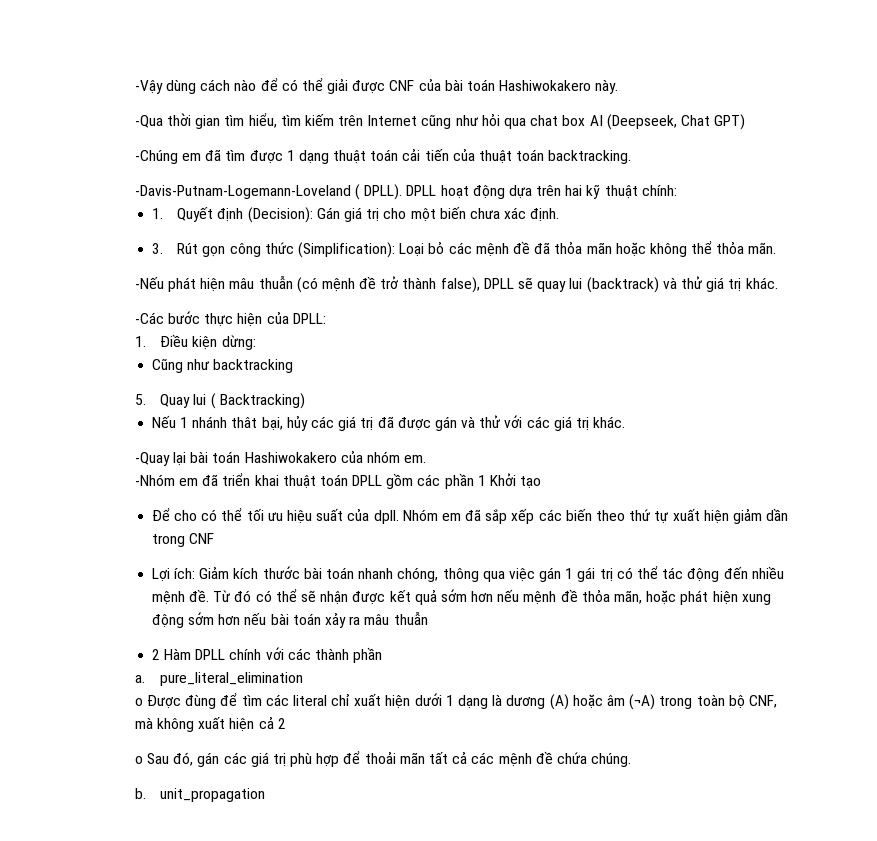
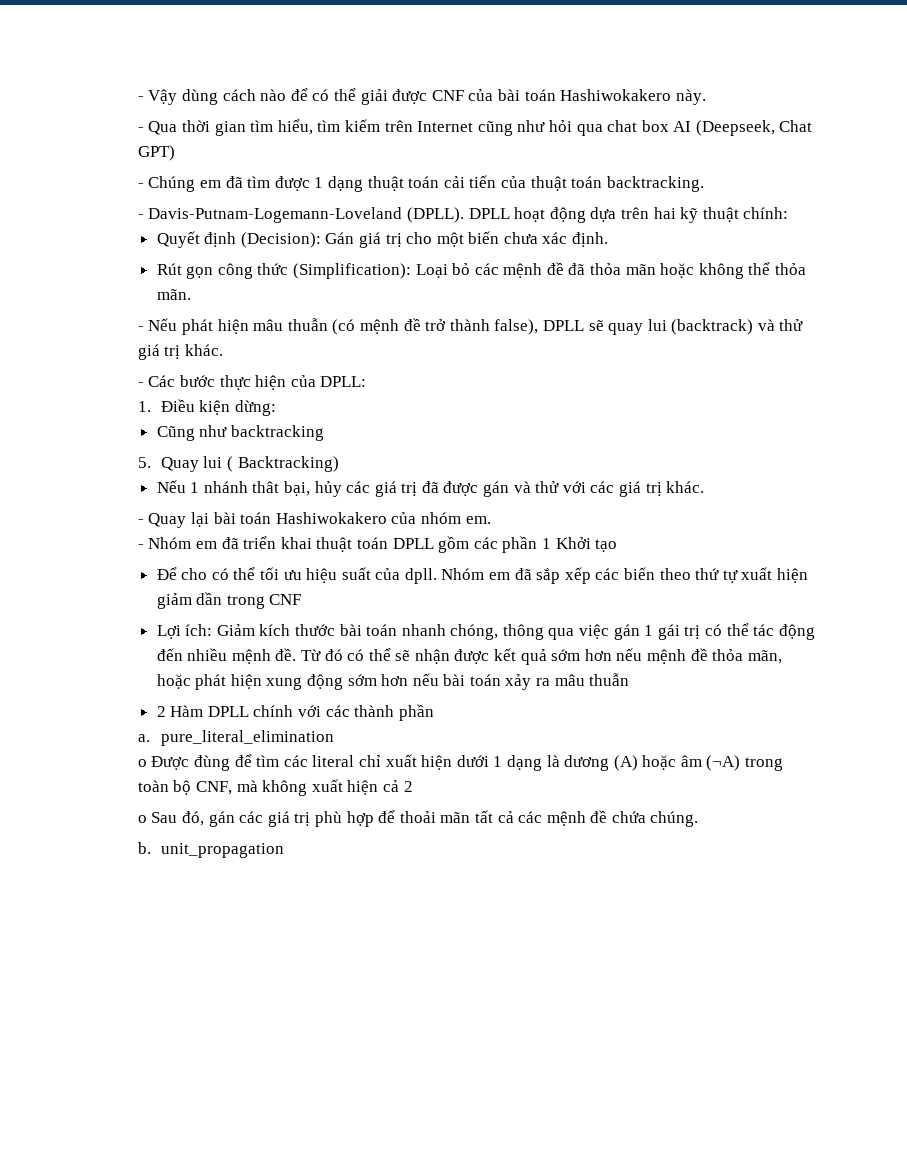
- -Vậy dùng cách nào để có thể giải được CNF của bài toán Hashiwokakero này.
+ - Vậy dùng cách nào để có thể giải được CNF của bài toán Hashiwokakero này.
- -Qua thời gian tìm hiểu, tìm kiếm trên Internet cũng như hỏi qua chat box AI (Deepseek, Chat GPT)
+ - Qua thời gian tìm hiểu, tìm kiếm trên Internet cũng như hỏi qua chat box AI (Deepseek, Chat GPT)
- -Chúng em đã tìm được 1 dạng thuật toán cải tiến của thuật toán backtracking.
+ - Chúng em đã tìm được 1 dạng thuật toán cải tiến của thuật toán backtracking.
- -Davis-Putnam-Logemann-Loveland ( DPLL).
+ - Davis-Putnam-Logemann-Loveland (DPLL).
- 1. Quyết định (Decision): Gán giá trị cho một biến chưa xác định.
+ Quyết định (Decision): Gán giá trị cho một biến chưa xác định.
- 3. Rút gọn công thức (Simplification): Loại bỏ các mệnh đề đã thỏa mãn hoặc không thể thỏa mãn.
+ Rút gọn công thức (Simplification): Loại bỏ các mệnh đề đã thỏa mãn hoặc không thể thỏa mãn.
- -Nếu phát hiện mâu thuẫn (có mệnh đề trở thành false), DPLL sẽ quay lui (backtrack) và thử giá trị khác.
+ - Nếu phát hiện mâu thuẫn (có mệnh đề trở thành false), DPLL sẽ quay lui (backtrack) và thử giá trị khác.
- -Các bước thực hiện của DPLL:
+ - Các bước thực hiện của DPLL:
- -Quay lại bài toán Hashiwokakero của nhóm em.
+ - Quay lại bài toán Hashiwokakero của nhóm em.
- -Nhóm em đã triển khai thuật toán DPLL gồm các phần 1 Khởi tạo
+ - Nhóm em đã triển khai thuật toán DPLL gồm các phần 1 Khởi tạo

